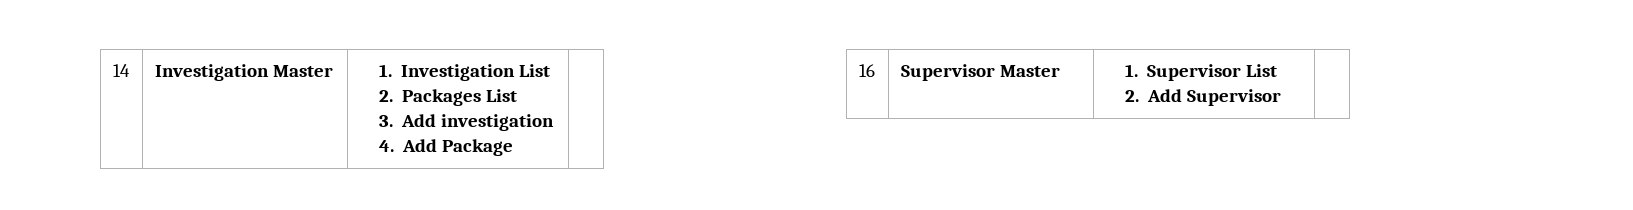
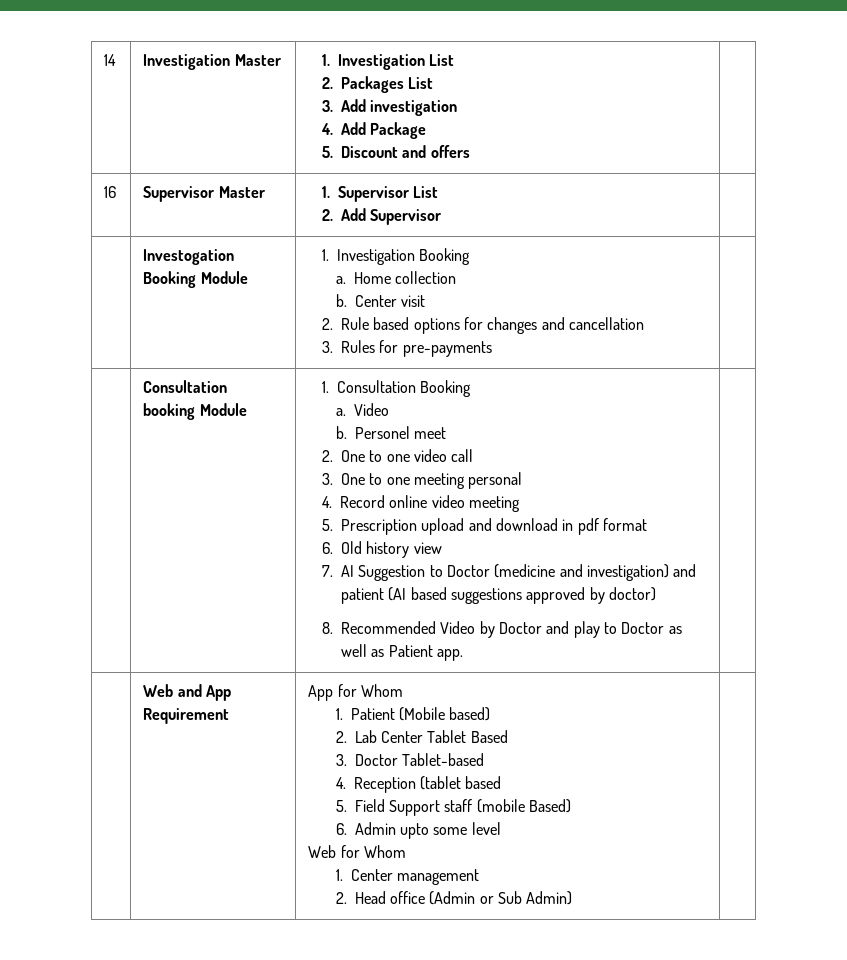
  14 | Investigation Master | 1. Investigation List
  2. Packages List
  3. Add investigation
- 4. Add Package |
+ 4. Add Package
+ 5. Discount and offers |
+ | Investogation Booking Module | 1. Investigation Booking
+ a. Home collection
+ b. Center visit
+ 2. Rule based options for changes and cancellation
+ 3. Rules for pre-payments |
+ | Consultation booking Module | 1. Consultation Booking
+ a. Video
+ b. Personel meet
+ 2. One to one video call
+ 3. One to one meeting personal
+ 4. Record online video meeting
+ 5. Prescription upload and download in pdf format
+ 6. Old history view
+ 7. AI Suggestion to Doctor (medicine and investigation) and patient (AI based suggestions approved by doctor)
+ 8. Recommended Video by Doctor and play to Doctor as well as Patient app. |
+ | Web and App Requirement | App for Whom
+ 1. Patient (Mobile based)
+ 2. Lab Center Tablet Based
+ 3. Doctor Tablet-based
+ 4. Reception (tablet based
+ 5. Field Support staff (mobile Based)
+ 6. Admin upto some level
+ Web for Whom
+ 1. Center management
+ 2. Head office (Admin or Sub Admin)

